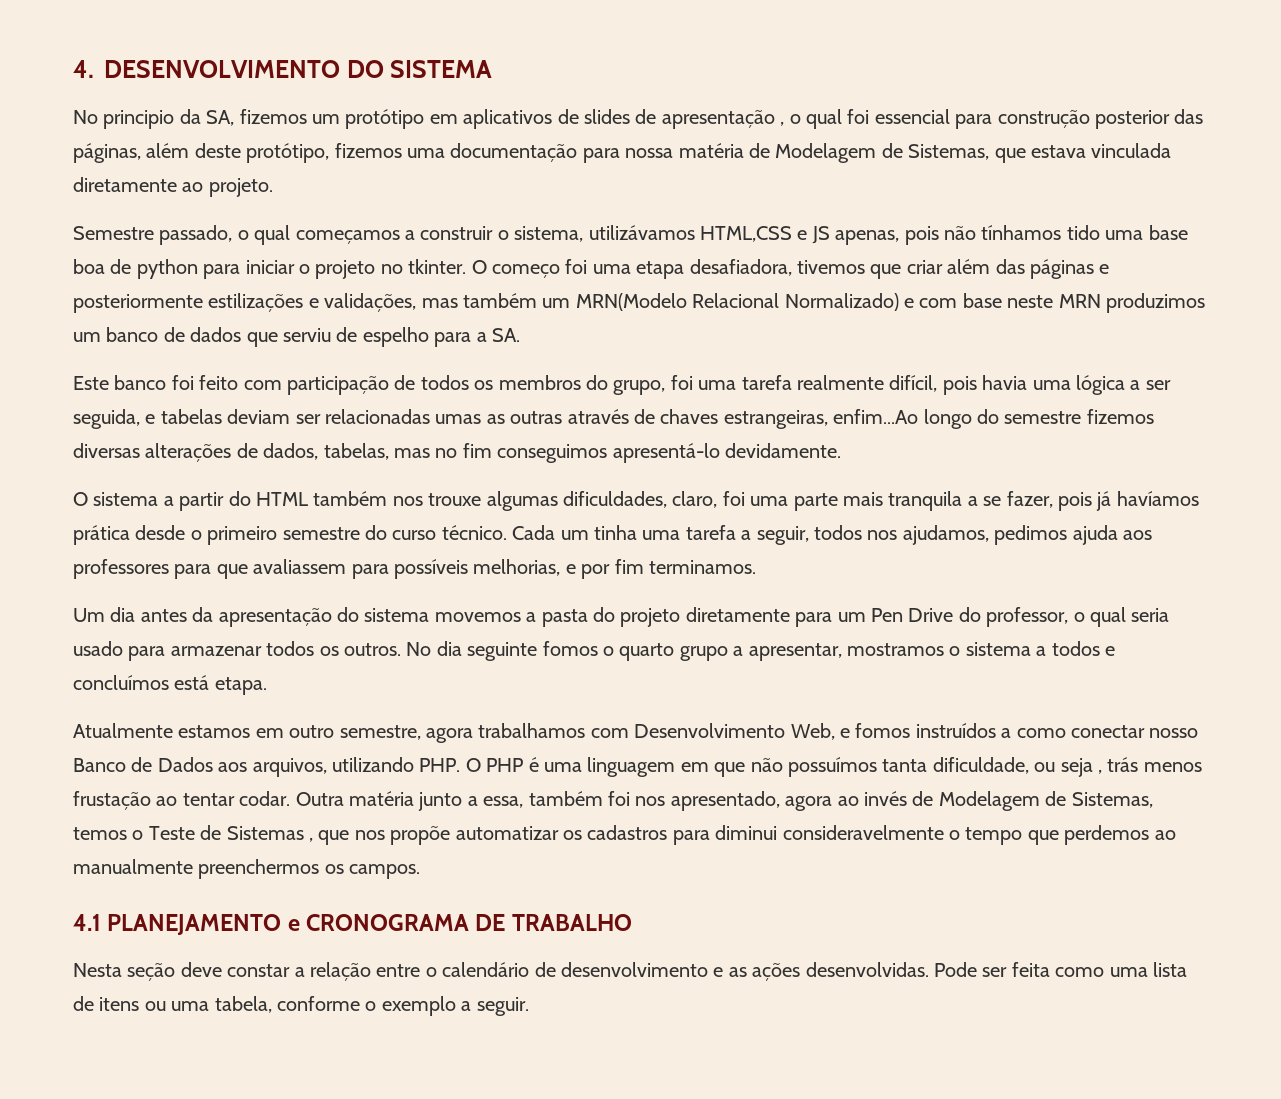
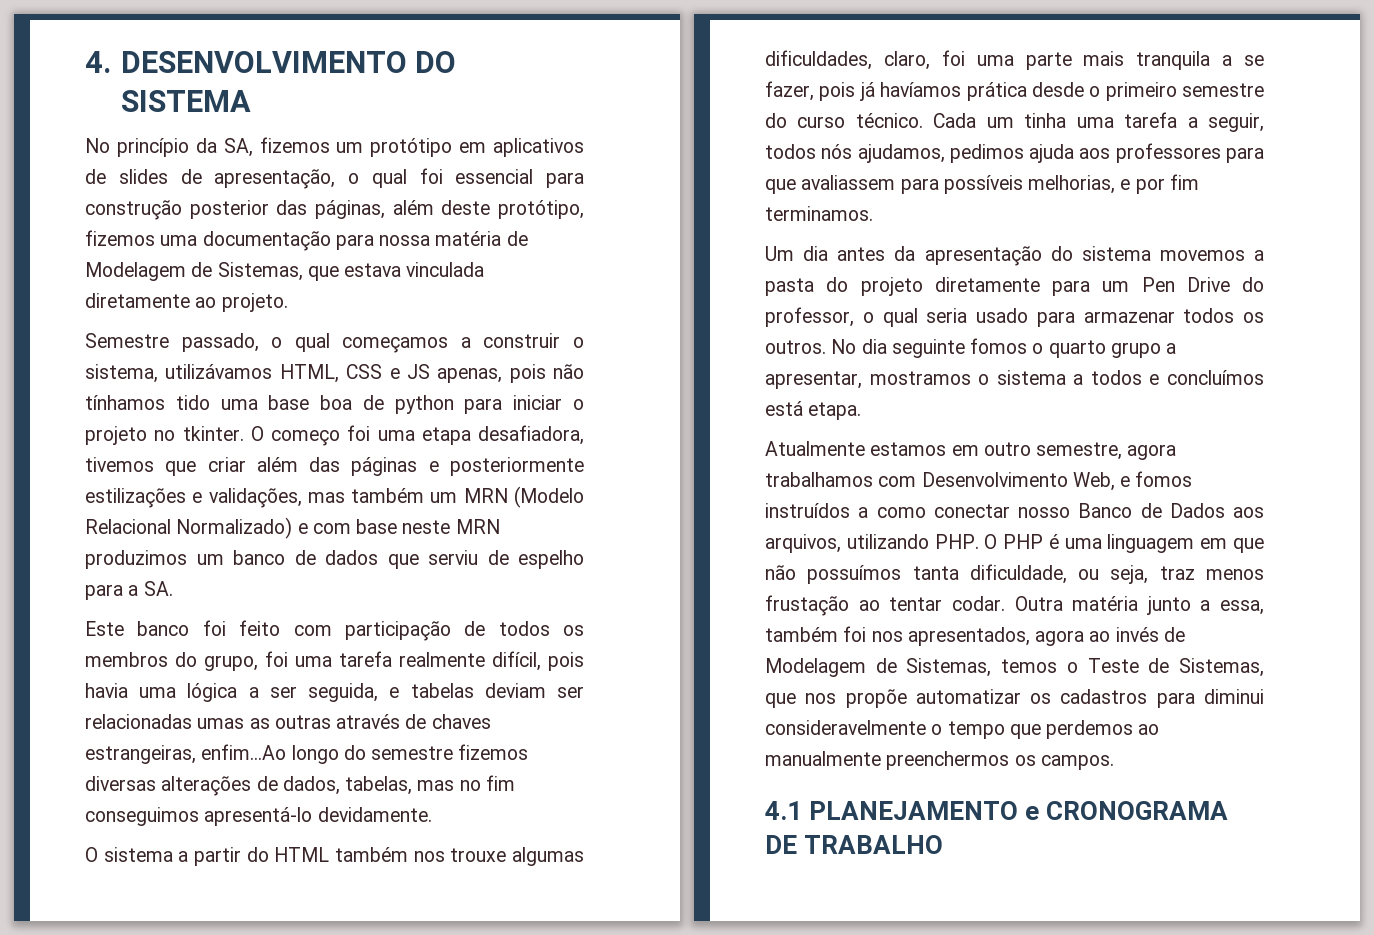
- No principio da SA, fizemos um protótipo em aplicativos de slides de apresentação , o qual foi essencial para construção posterior das páginas, além deste protótipo, fizemos uma documentação para nossa matéria de Modelagem de Sistemas, que estava vinculada diretamente ao projeto.
+ No princípio da SA, fizemos um protótipo em aplicativos de slides de apresentação, o qual foi essencial para construção posterior das páginas, além deste protótipo, fizemos uma documentação para nossa matéria de Modelagem de Sistemas, que estava vinculada diretamente ao projeto.
- Semestre passado, o qual começamos a construir o sistema, utilizávamos HTML,CSS e JS apenas, pois não tínhamos tido uma base boa de python para iniciar o projeto no tkinter.
+ Semestre passado, o qual começamos a construir o sistema, utilizávamos HTML, CSS e JS apenas, pois não tínhamos tido uma base boa de python para iniciar o projeto no tkinter.
- O começo foi uma etapa desafiadora, tivemos que criar além das páginas e posteriormente estilizações e validações, mas também um MRN(Modelo Relacional Normalizado) e com base neste MRN produzimos um banco de dados que serviu de espelho para a SA.
+ O começo foi uma etapa desafiadora, tivemos que criar além das páginas e posteriormente estilizações e validações, mas também um MRN (Modelo Relacional Normalizado) e com base neste MRN produzimos um banco de dados que serviu de espelho para a SA.
- Cada um tinha uma tarefa a seguir, todos nos ajudamos, pedimos ajuda aos professores para que avaliassem para possíveis melhorias, e por fim terminamos.
+ Cada um tinha uma tarefa a seguir, todos nós ajudamos, pedimos ajuda aos professores para que avaliassem para possíveis melhorias, e por fim terminamos.
- Atualmente estamos em outro semestre, agora trabalhamos com Desenvolvimento Web, e fomos instruídos a como conectar nosso Banco de Dados aos arquivos, utilizando PHP. O PHP é uma linguagem em que não possuímos tanta dificuldade, ou seja , trás menos frustação ao tentar codar.
+ Atualmente estamos em outro semestre, agora trabalhamos com Desenvolvimento Web, e fomos instruídos a como conectar nosso Banco de Dados aos arquivos, utilizando PHP. O PHP é uma linguagem em que não possuímos tanta dificuldade, ou seja, traz menos frustação ao tentar codar.
- Outra matéria junto a essa, também foi nos apresentado, agora ao invés de Modelagem de Sistemas, temos o Teste de Sistemas , que nos propõe automatizar os cadastros para diminui consideravelmente o tempo que perdemos ao manualmente preenchermos os campos.
+ Outra matéria junto a essa, também foi nos apresentados, agora ao invés de Modelagem de Sistemas, temos o Teste de Sistemas, que nos propõe automatizar os cadastros para diminui consideravelmente o tempo que perdemos ao manualmente preenchermos os campos.
- Nesta seção deve constar a relação entre o calendário de desenvolvimento e as ações desenvolvidas. Pode ser feita como uma lista de itens ou uma tabela, conforme o exemplo a seguir.

